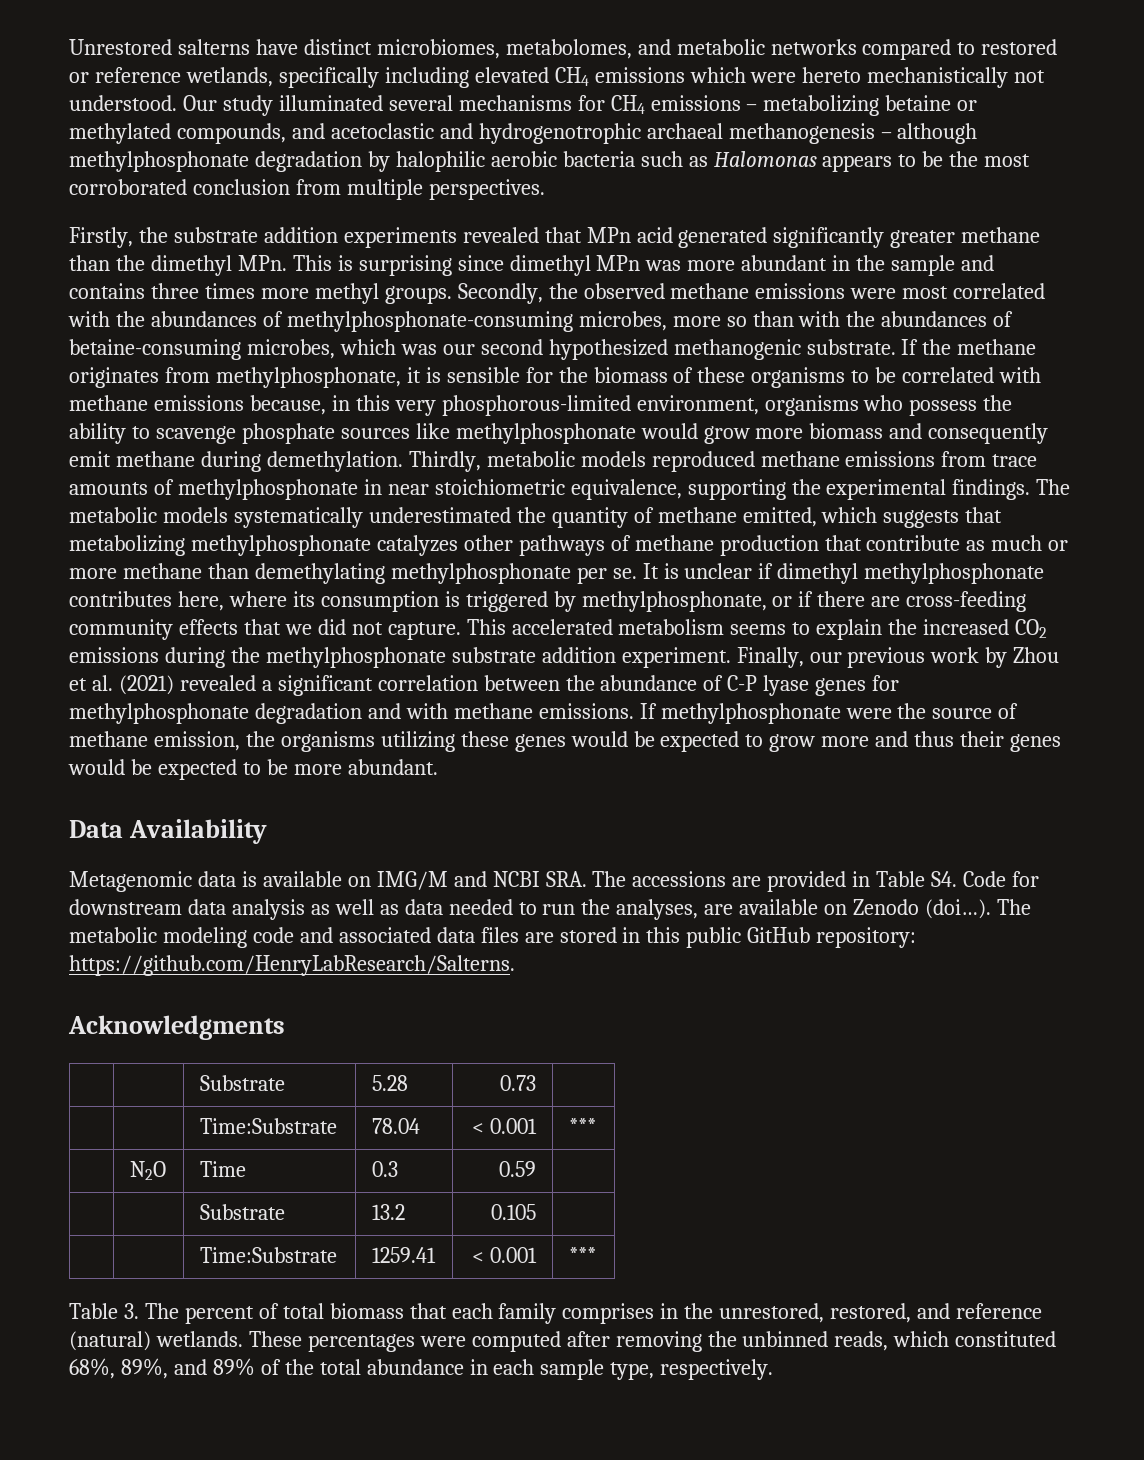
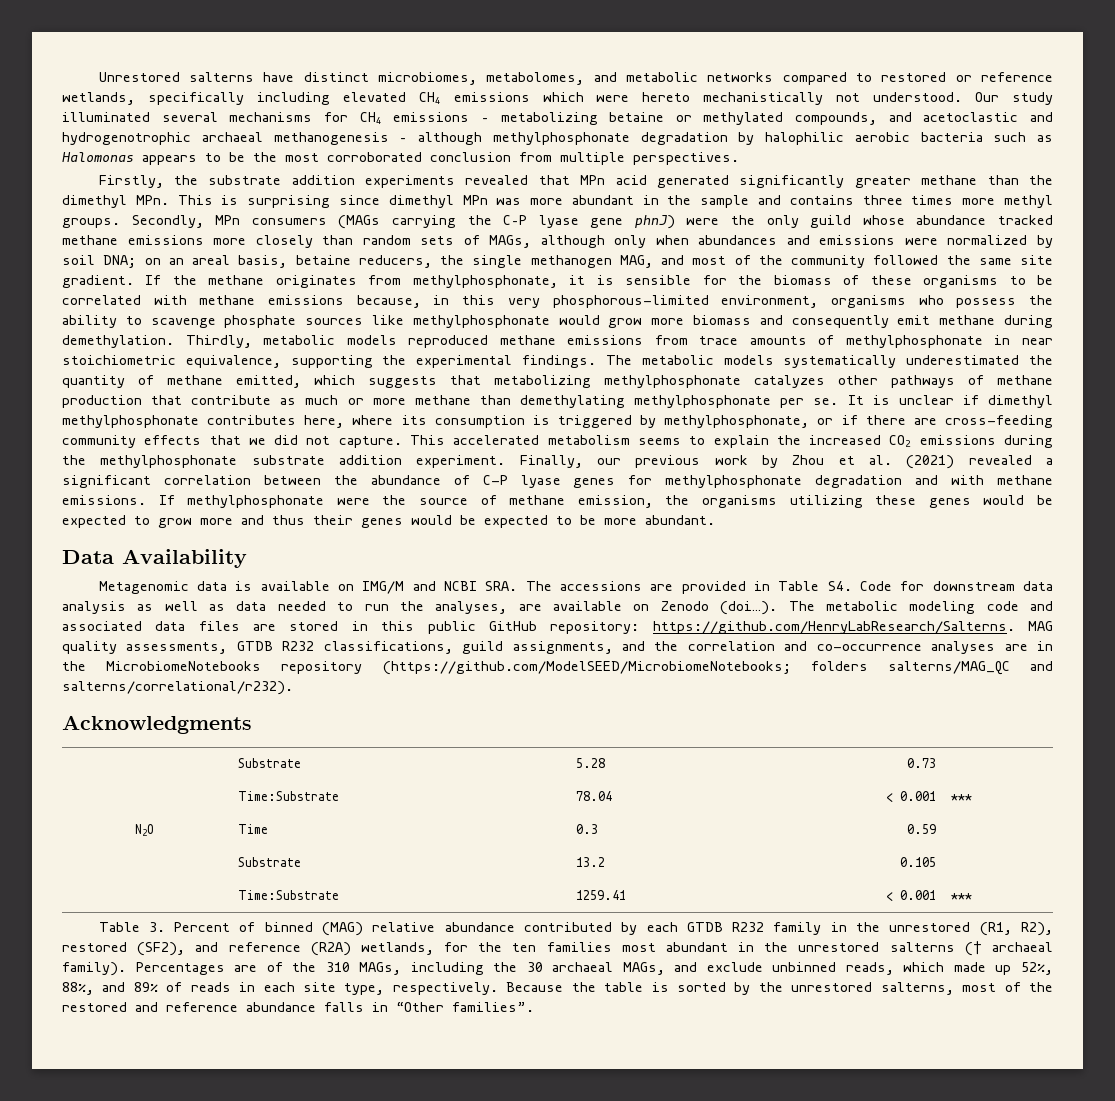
- Secondly, the observed methane emissions were most correlated with the abundances of methylphosphonate-consuming microbes, more so than with the abundances of betaine-consuming microbes, which was our second hypothesized methanogenic substrate.
+ Secondly, MPn consumers (MAGs carrying the C–P lyase gene phnJ) were the only guild whose abundance tracked methane emissions more closely than random sets of MAGs, although only when abundances and emissions were normalized by soil DNA; on an areal basis, betaine reducers, the single methanogen MAG, and most of the community followed the same site gradient.
- The metabolic modeling code and associated data files are stored in this public GitHub repository: https://github.com/HenryLabResearch/Salterns.
+ The metabolic modeling code and associated data files are stored in this public GitHub repository: https://github.com/HenryLabResearch/Salterns. MAG quality assessments, GTDB R232 classifications, guild assignments, and the correlation and co-occurrence analyses are in the MicrobiomeNotebooks repository (https://github.com/ModelSEED/MicrobiomeNotebooks; folders salterns/MAG_QC and salterns/correlational/r232).
- Table 3. The percent of total biomass that each family comprises in the unrestored, restored, and reference (natural) wetlands. These percentages were computed after removing the unbinned reads, which constituted 68%, 89%, and 89% of the total abundance in each sample type, respectively.
+ Table 3. Percent of binned (MAG) relative abundance contributed by each GTDB R232 family in the unrestored (R1, R2), restored (SF2), and reference (R2A) wetlands, for the ten families most abundant in the unrestored salterns († archaeal family). Percentages are of the 310 MAGs, including the 30 archaeal MAGs, and exclude unbinned reads, which made up 52%, 88%, and 89% of reads in each site type, respectively.
+ Because the table is sorted by the unrestored salterns, most of the restored and reference abundance falls in “Other families”.

